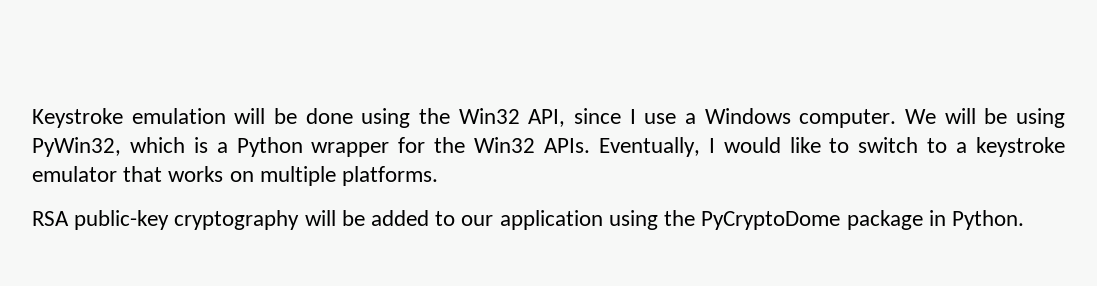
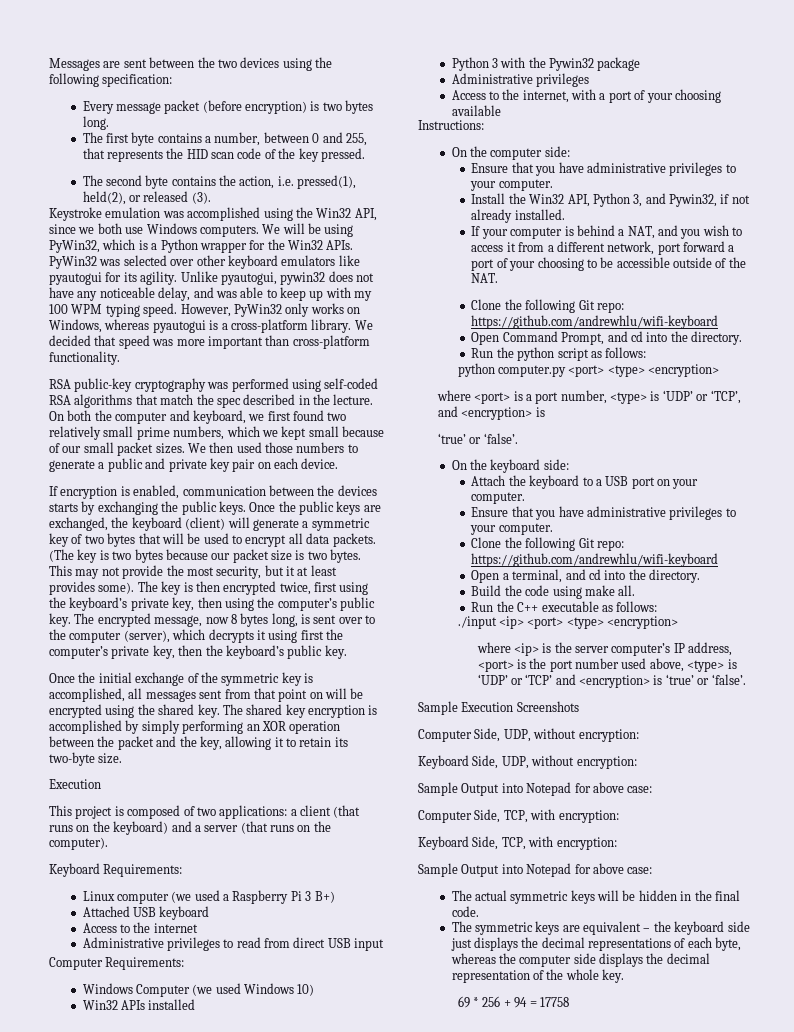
- Keystroke emulation will be done using the Win32 API, since I use a Windows computer.
+ Messages are sent between the two devices using the following specification:
+ Every message packet (before encryption) is two bytes long.
+ The first byte contains a number, between 0 and 255, that represents the HID scan code of the key pressed.
+ The second byte contains the action, i.e. pressed(1), held(2), or released (3).
+ Keystroke emulation was accomplished using the Win32 API, since we both use Windows computers.
- Eventually, I would like to switch to a keystroke emulator that works on multiple platforms.
- RSA public-key cryptography will be added to our application using the PyCryptoDome package in Python.
+ PyWin32 was selected over other keyboard emulators like pyautogui for its agility. Unlike pyautogui, pywin32 does not have any noticeable delay, and was able to keep up with my 100 WPM typing speed. However, PyWin32 only works on Windows, whereas pyautogui is a cross-platform library. We decided that speed was more important than cross-platform functionality.
+ RSA public-key cryptography was performed using self-coded RSA algorithms that match the spec described in the lecture. On both the computer and keyboard, we first found two relatively small prime numbers, which we kept small because of our small packet sizes. We then used those numbers to generate a public and private key pair on each device.
+ If encryption is enabled, communication between the devices starts by exchanging the public keys. Once the public keys are exchanged, the keyboard (client) will generate a symmetric key of two bytes that will be used to encrypt all data packets. (The key is two bytes because our packet size is two bytes. This may not provide the most security, but it at least provides some). The key is then encrypted twice, first using the keyboard’s private key, then using the computer’s public key. The encrypted message, now 8 bytes long, is sent over to the computer (server), which decrypts it using first the computer’s private key, then the keyboard’s public key.
+ Once the initial exchange of the symmetric key is accomplished, all messages sent from that point on will be encrypted using the shared key. The shared key encryption is accomplished by simply performing an XOR operation between the packet and the key, allowing it to retain its two-byte size.
+ Execution
+ This project is composed of two applications: a client (that runs on the keyboard) and a server (that runs on the computer).
+ Keyboard Requirements:
+ Linux computer (we used a Raspberry Pi 3 B+)
+ Attached USB keyboard
+ Access to the internet
+ Administrative privileges to read from direct USB input
+ Computer Requirements:
+ Windows Computer (we used Windows 10)
+ Win32 APIs installed
+ Python 3 with the Pywin32 package
+ Administrative privileges
+ Access to the internet, with a port of your choosing available
+ Instructions:
+ On the computer side:
+ Ensure that you have administrative privileges to your computer.
+ Install the Win32 API, Python 3, and Pywin32, if not already installed.
+ If your computer is behind a NAT, and you wish to access it from a different network, port forward a port of your choosing to be accessible outside of the NAT.
+ Clone the following Git repo: https://github.com/andrewhlu/wifi-keyboard
+ Open Command Prompt, and cd into the directory.
+ Run the python script as follows:
+ python computer.py <port> <type> <encryption>
+ where <port> is a port number, <type> is ‘UDP’ or ‘TCP’, and <encryption> is
+ ‘true’ or ‘false’.
+ On the keyboard side:
+ Attach the keyboard to a USB port on your computer.
+ Ensure that you have administrative privileges to your computer.
+ Clone the following Git repo: https://github.com/andrewhlu/wifi-keyboard
+ Open a terminal, and cd into the directory.
+ Build the code using make all.
+ Run the C++ executable as follows:
+ ./input <ip> <port> <type> <encryption>
+ where <ip> is the server computer’s IP address, <port> is the port number used above, <type> is ‘UDP’ or ‘TCP’ and <encryption> is ‘true’ or ‘false’.
+ Sample Execution Screenshots
+ Computer Side, UDP, without encryption:
+ Keyboard Side, UDP, without encryption:
+ Sample Output into Notepad for above case:
+ Computer Side, TCP, with encryption:
+ Keyboard Side, TCP, with encryption:
+ Sample Output into Notepad for above case:
+ The actual symmetric keys will be hidden in the final code.
+ The symmetric keys are equivalent – the keyboard side just displays the decimal representations of each byte, whereas the computer side displays the decimal representation of the whole key.
+ 69 * 256 + 94 = 17758

